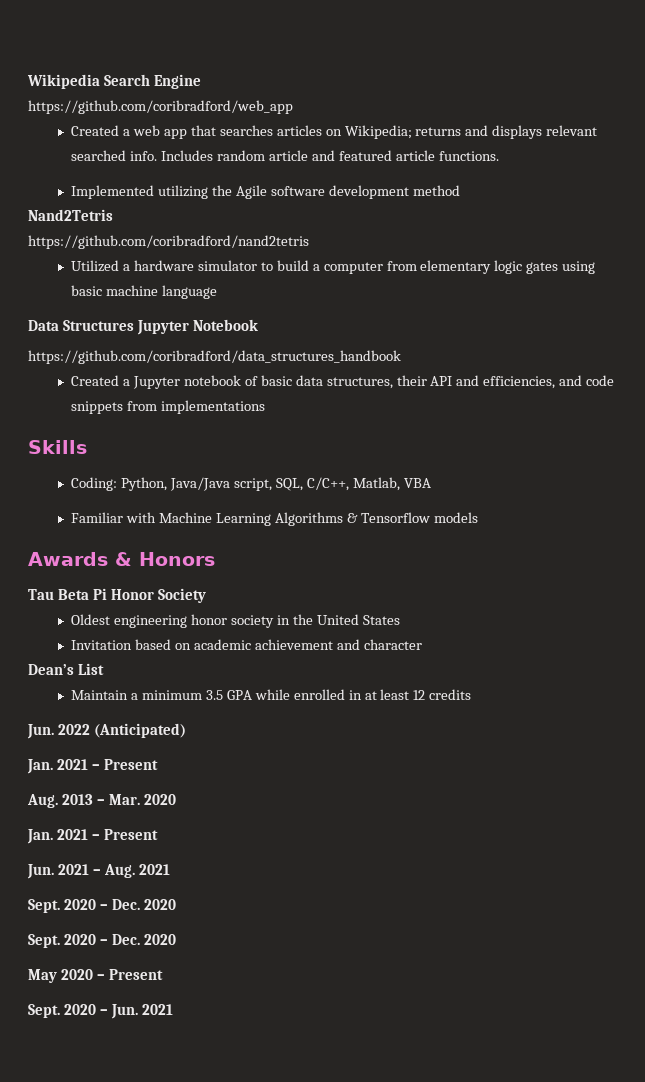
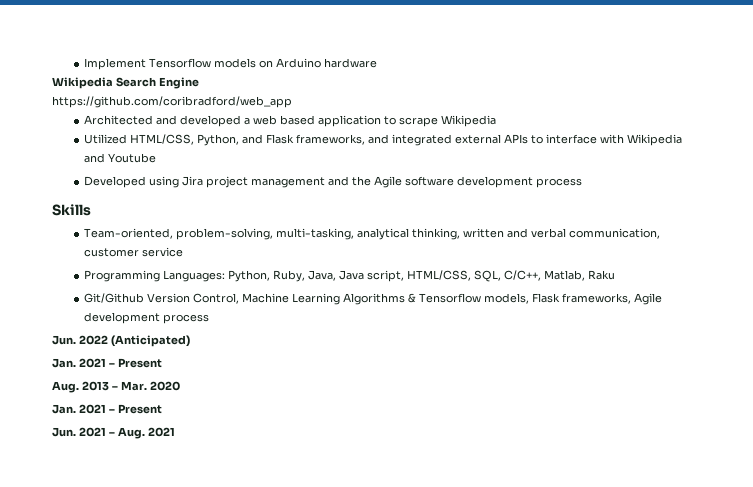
+ Implement Tensorflow models on Arduino hardware
  Wikipedia Search Engine
  https://github.com/coribradford/web_app
- Created a web app that searches articles on Wikipedia; returns and displays relevant searched info. Includes random article and featured article functions.
- Implemented utilizing the Agile software development method
- Nand2Tetris
- https://github.com/coribradford/nand2tetris
- Utilized a hardware simulator to build a computer from elementary logic gates using basic machine language
- Data Structures Jupyter Notebook
- https://github.com/coribradford/data_structures_handbook
- Created a Jupyter notebook of basic data structures, their API and efficiencies, and code snippets from implementations
+ Architected and developed a web based application to scrape Wikipedia
+ Utilized HTML/CSS, Python, and Flask frameworks, and integrated external APIs to interface with Wikipedia and Youtube
+ Developed using Jira project management and the Agile software development process
  Skills
- Coding: Python, Java/Java script, SQL, C/C++, Matlab, VBA
- Familiar with Machine Learning Algorithms & Tensorflow models
- Awards & Honors
- Tau Beta Pi Honor Society
- Oldest engineering honor society in the United States
- Invitation based on academic achievement and character
- Dean’s List
- Maintain a minimum 3.5 GPA while enrolled in at least 12 credits
+ Team-oriented, problem-solving, multi-tasking, analytical thinking, written and verbal communication, customer service
+ Programming Languages: Python, Ruby, Java, Java script, HTML/CSS, SQL, C/C++, Matlab, Raku
+ Git/Github Version Control, Machine Learning Algorithms & Tensorflow models, Flask frameworks, Agile development process
  Jun. 2021 – Aug. 2021
- Sept. 2020 – Dec. 2020
- Sept. 2020 – Dec. 2020
- May 2020 – Present
- Sept. 2020 – Jun. 2021

